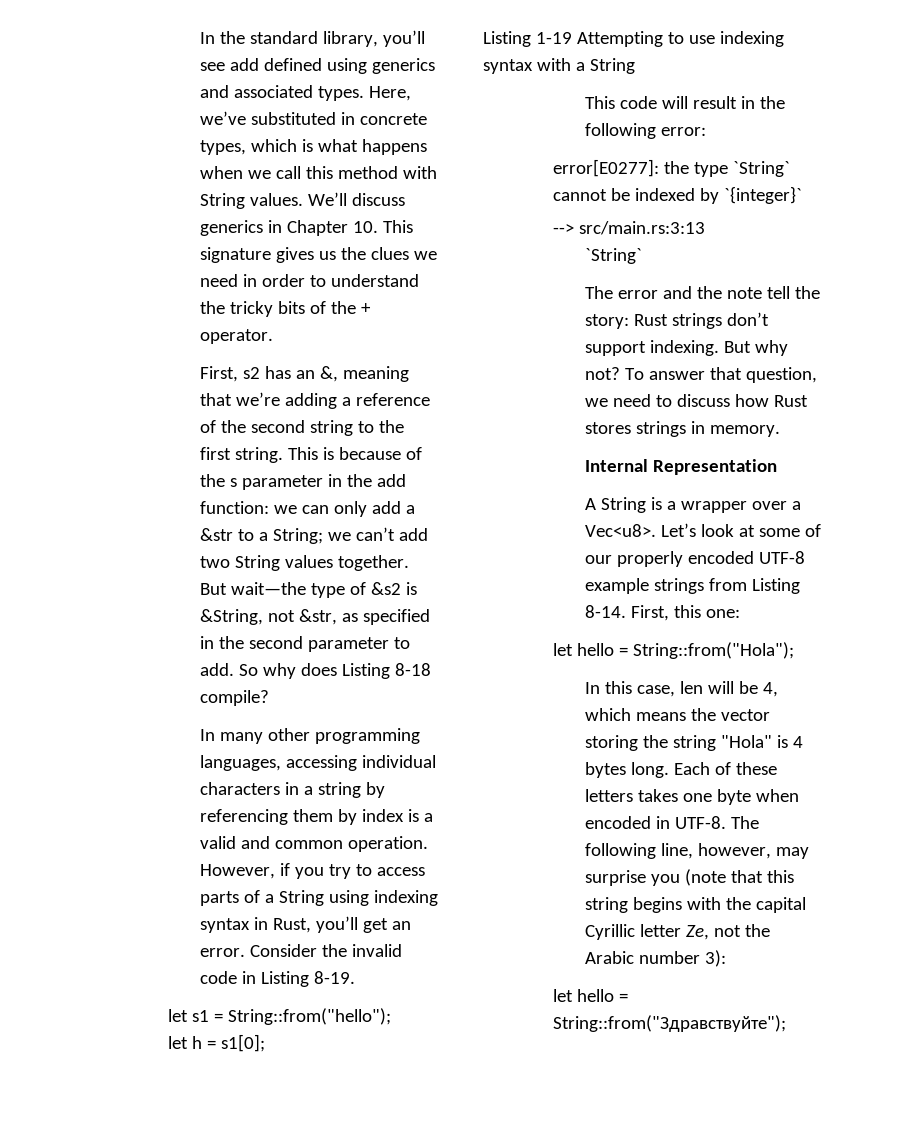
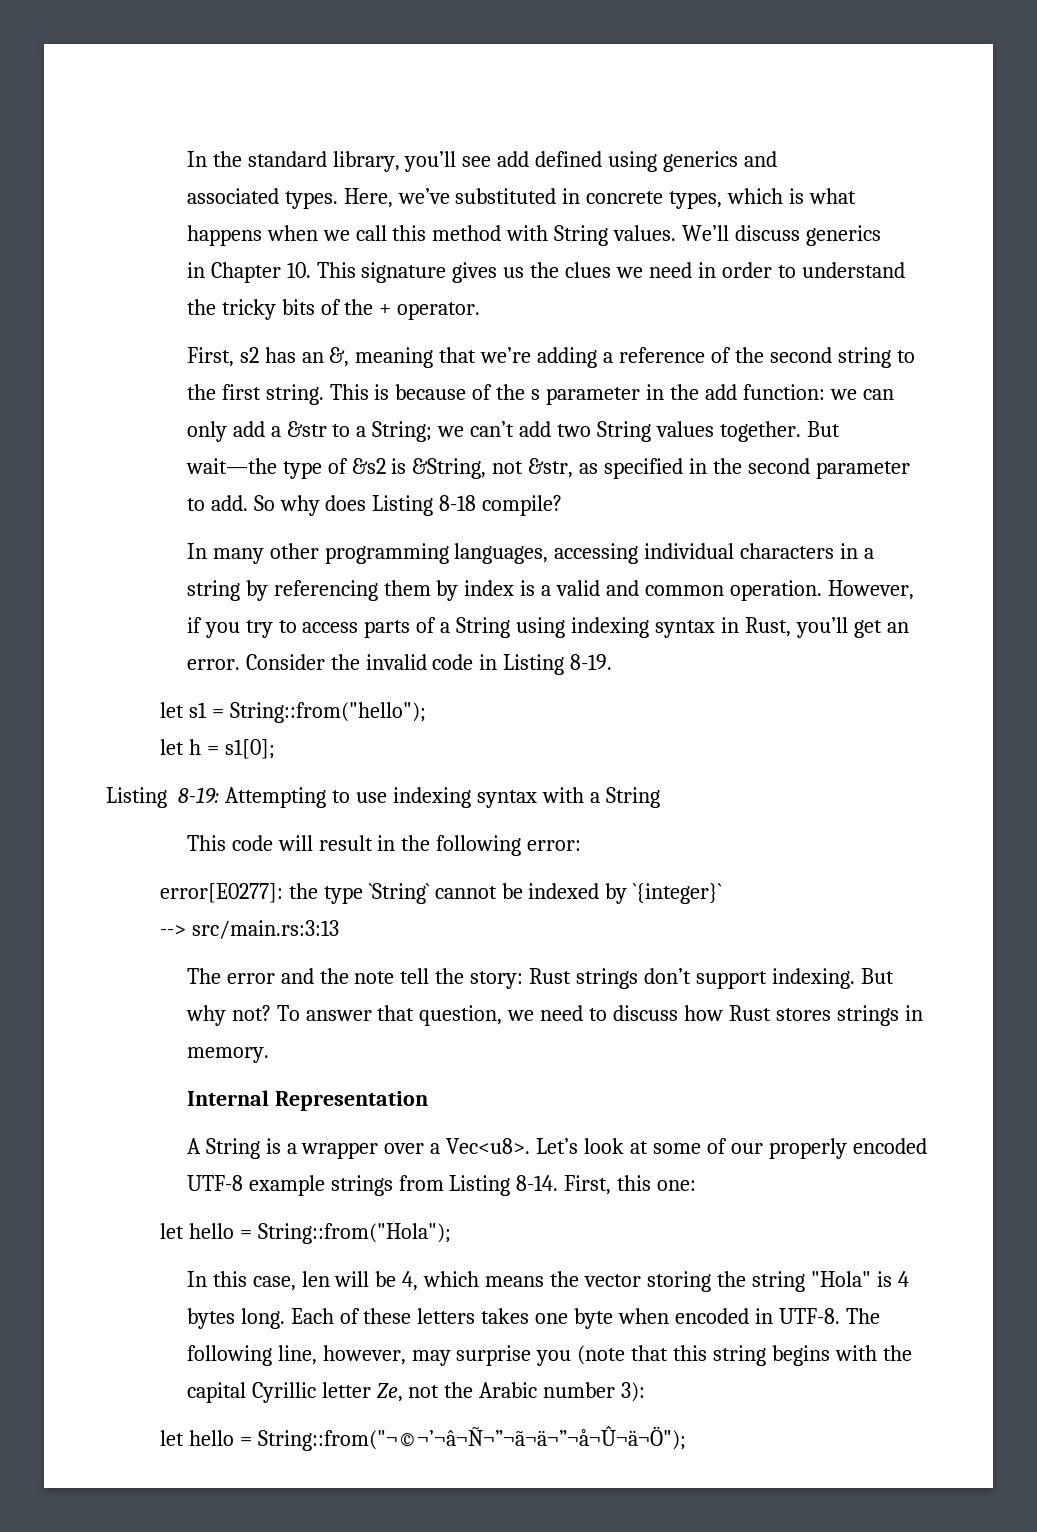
- In the standard library, you’ll see add defined using generics and associated types.
+ In the standard library, you’ll see add defined using generics and
+ associated types.
- We’ll discuss generics in Chapter 10. This signature gives us the clues we need in order to understand the tricky bits of the + operator.
+ We’ll discuss generics
+ in Chapter 10. This signature gives us the clues we need in order to understand the tricky bits of the + operator.
- Listing 1-19 Attempting to use indexing syntax with a String
+ Listing 8-19: Attempting to use indexing syntax with a String
  --> src/main.rs:3:13
- `String`
- let hello = String::from("Здравствуйте");
+ let hello = String::from("¬©¬’¬â¬Ñ¬”¬ã¬ä¬”¬å¬Û¬ä¬Ö");

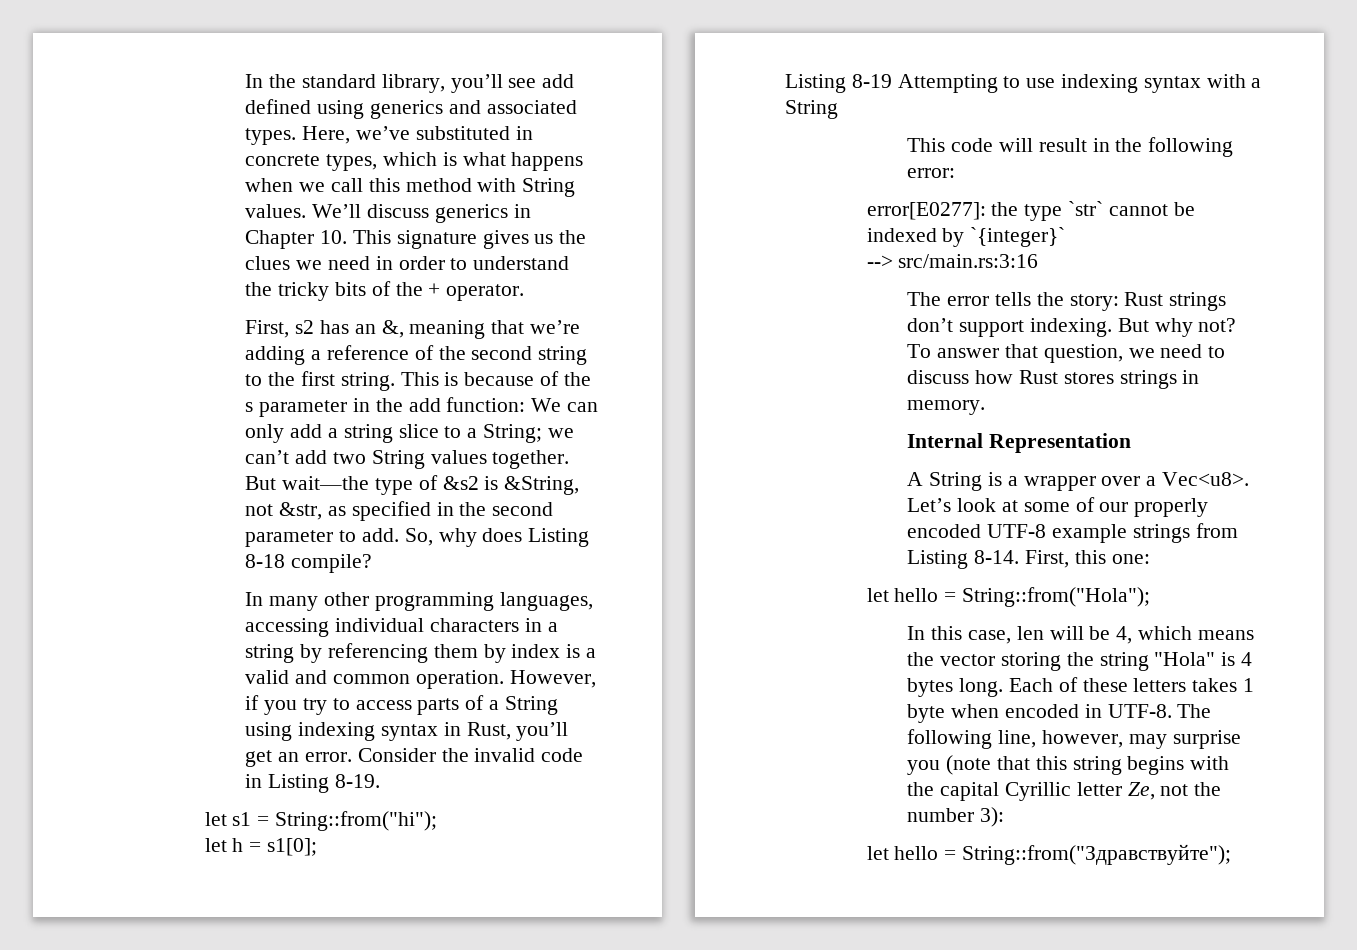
- In the standard library, you’ll see add defined using generics and
- associated types.
+ In the standard library, you’ll see add defined using generics and associated types.
- We’ll discuss generics
- in Chapter 10. This signature gives us the clues we need in order to understand the tricky bits of the + operator.
+ We’ll discuss generics in Chapter 10. This signature gives us the clues we need in order to understand the tricky bits of the + operator.
- This is because of the s parameter in the add function: we can only add a &str to a String; we can’t add two String values together.
+ This is because of the s parameter in the add function: We can only add a string slice to a String; we can’t add two String values together.
- So why does Listing 8-18 compile?
+ So, why does Listing 8-18 compile?
- let s1 = String::from("hello");
+ let s1 = String::from("hi");
- Listing 8-19: Attempting to use indexing syntax with a String
+ Listing 8-19 Attempting to use indexing syntax with a String
- error[E0277]: the type `String` cannot be indexed by `{integer}`
+ error[E0277]: the type `str` cannot be indexed by `{integer}`
- --> src/main.rs:3:13
+ --> src/main.rs:3:16
- The error and the note tell the story: Rust strings don’t support indexing.
+ The error tells the story: Rust strings don’t support indexing.
- Each of these letters takes one byte when encoded in UTF-8.
+ Each of these letters takes 1 byte when encoded in UTF-8.
- The following line, however, may surprise you (note that this string begins with the capital Cyrillic letter Ze, not the Arabic number 3):
+ The following line, however, may surprise you (note that this string begins with the capital Cyrillic letter Ze, not the number 3):
- let hello = String::from("¬©¬’¬â¬Ñ¬”¬ã¬ä¬”¬å¬Û¬ä¬Ö");
+ let hello = String::from("Здравствуйте");

